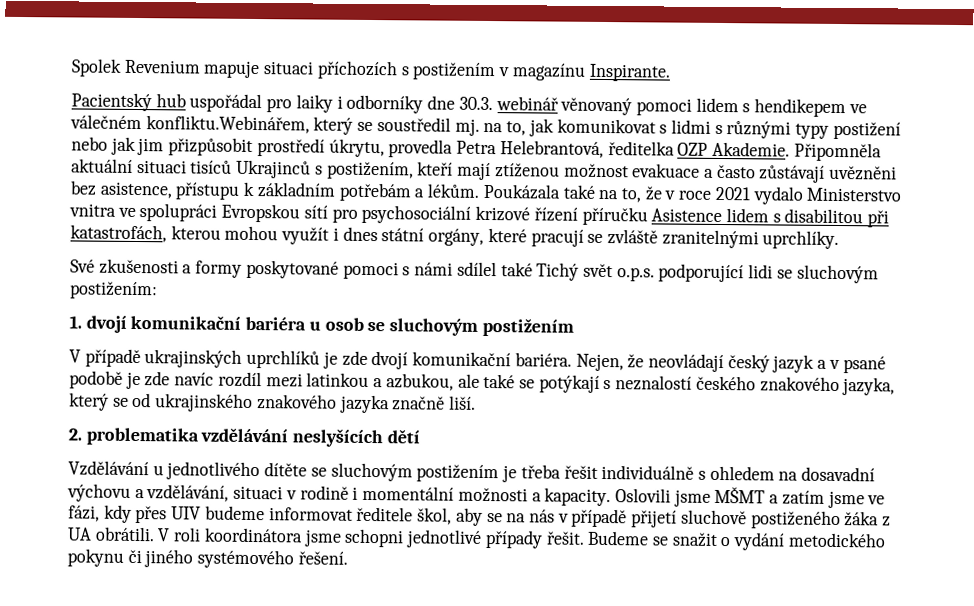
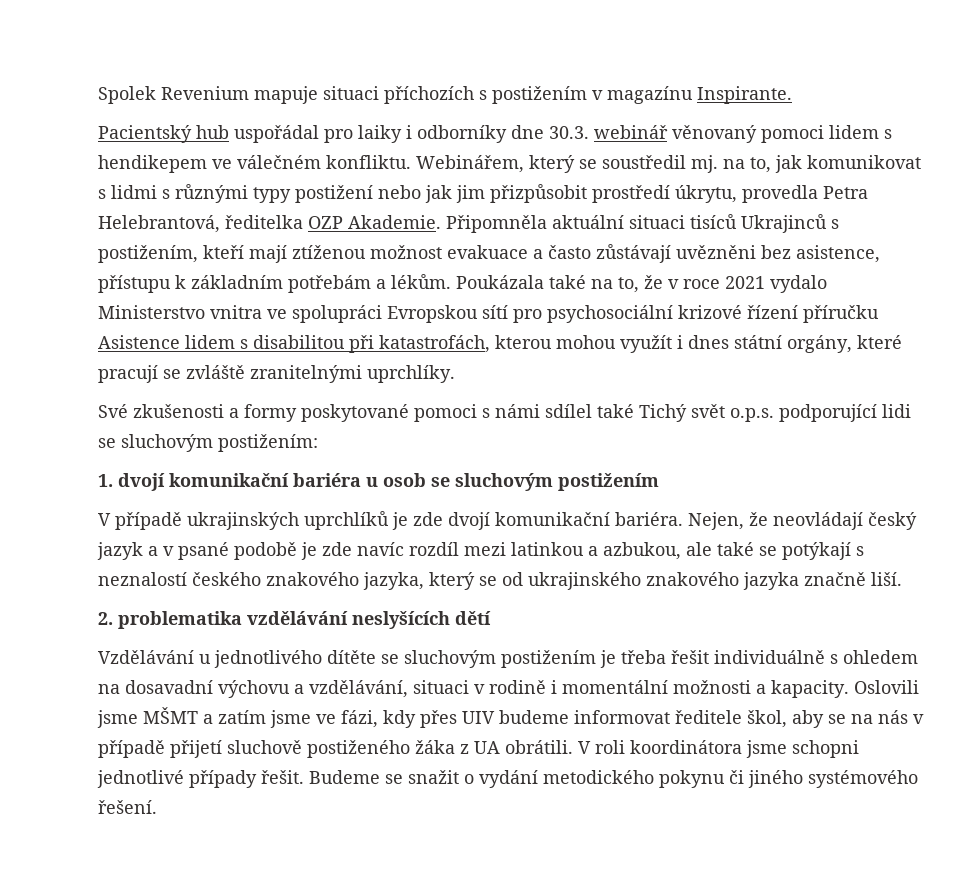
- Pacientský hub uspořádal pro laiky i odborníky dne 30.3. webinář věnovaný pomoci lidem s hendikepem ve válečném konfliktu.Webinářem, který se soustředil mj. na to, jak komunikovat s lidmi s různými typy postižení nebo jak jim přizpůsobit prostředí úkrytu, provedla Petra Helebrantová, ředitelka OZP Akademie.
+ Pacientský hub uspořádal pro laiky i odborníky dne 30.3. webinář věnovaný pomoci lidem s hendikepem ve válečném konfliktu. Webinářem, který se soustředil mj. na to, jak komunikovat s lidmi s různými typy postižení nebo jak jim přizpůsobit prostředí úkrytu, provedla Petra Helebrantová, ředitelka OZP Akademie.

